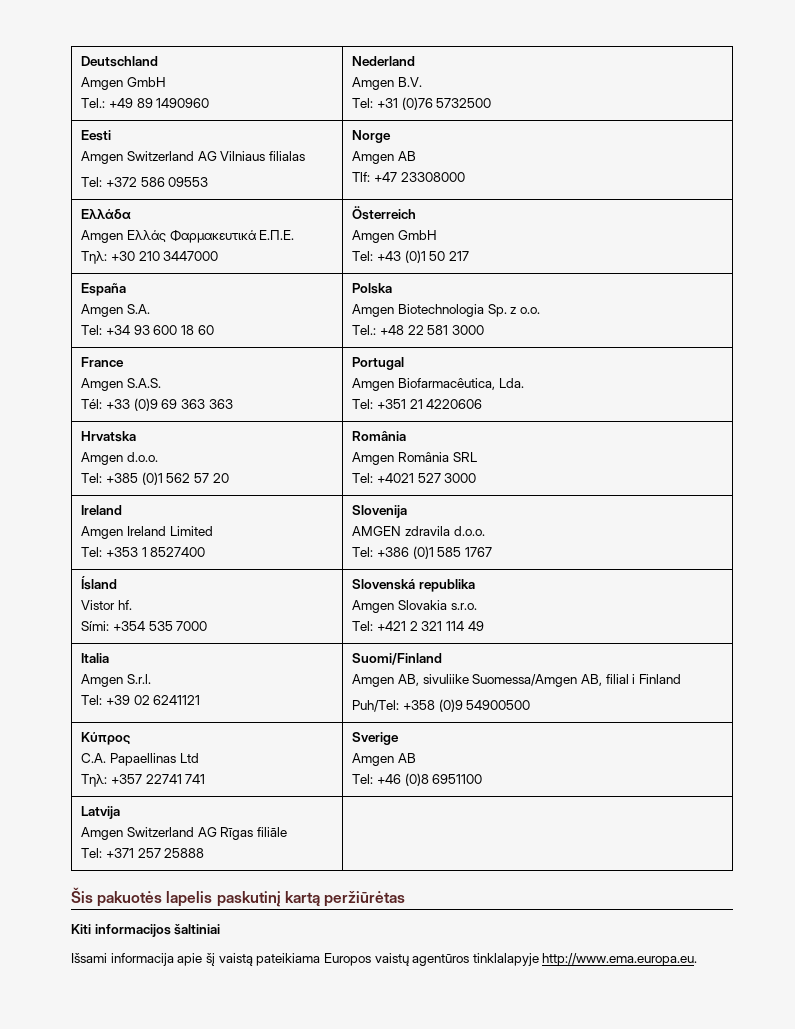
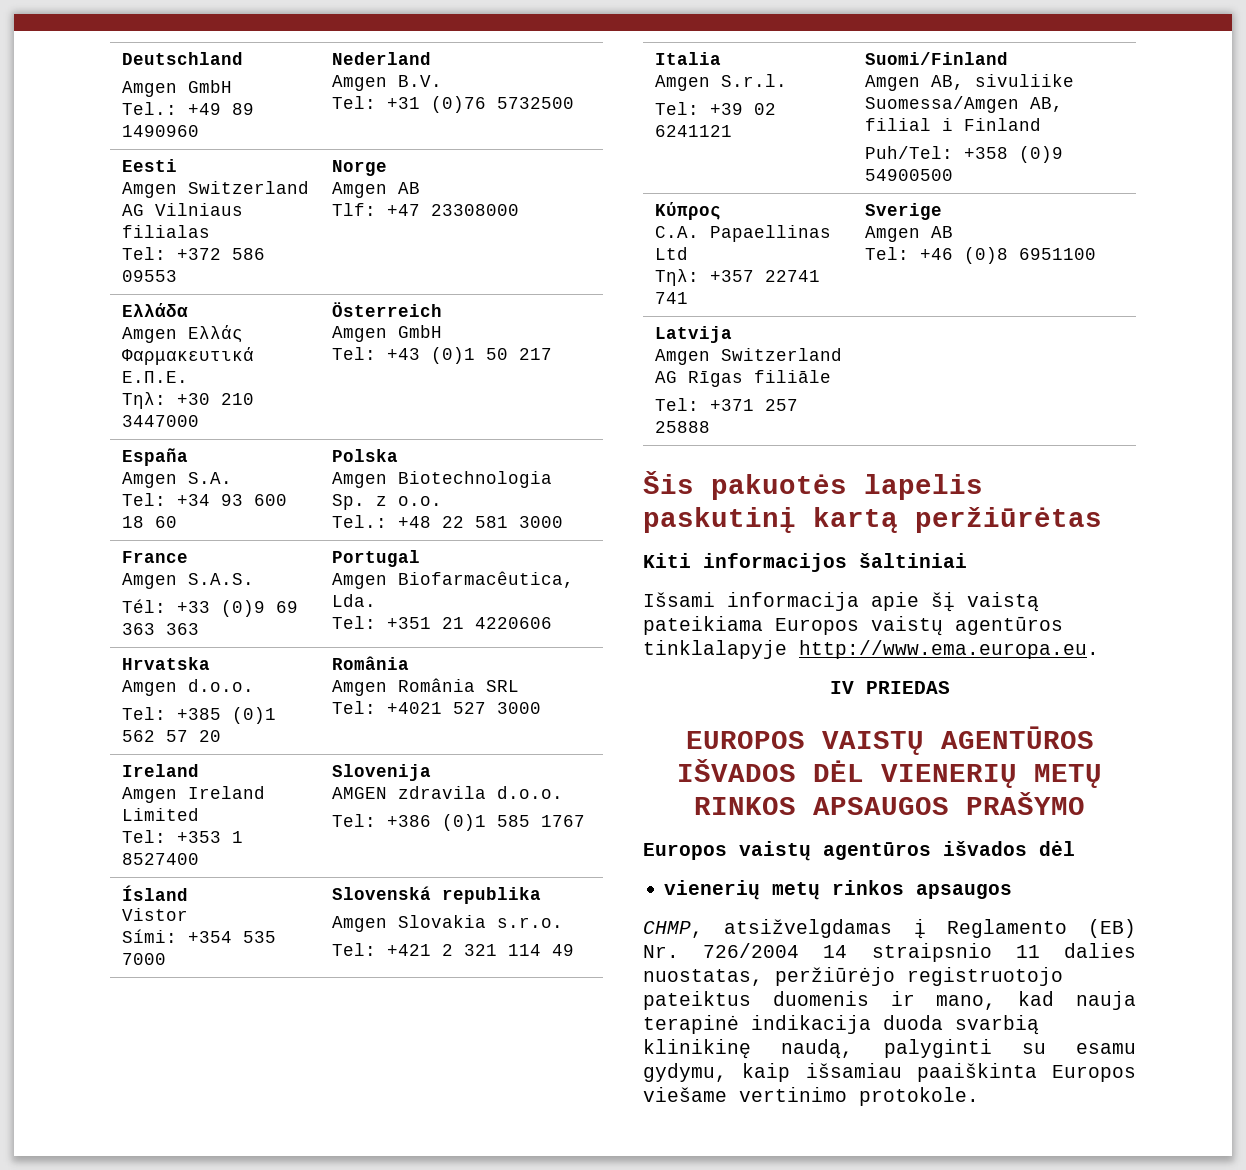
  Ísland
- Vistor hf.
+ Vistor
+ IV PRIEDAS
+ EUROPOS VAISTŲ AGENTŪROS IŠVADOS DĖL VIENERIŲ METŲ RINKOS APSAUGOS PRAŠYMO
+ Europos vaistų agentūros išvados dėl
+ vienerių metų rinkos apsaugos
+ CHMP, atsižvelgdamas į Reglamento (EB) Nr. 726/2004 14 straipsnio 11 dalies nuostatas, peržiūrėjo registruotojo pateiktus duomenis ir mano, kad nauja terapinė indikacija duoda svarbią klinikinę naudą, palyginti su esamu gydymu, kaip išsamiau paaiškinta Europos viešame vertinimo protokole.

